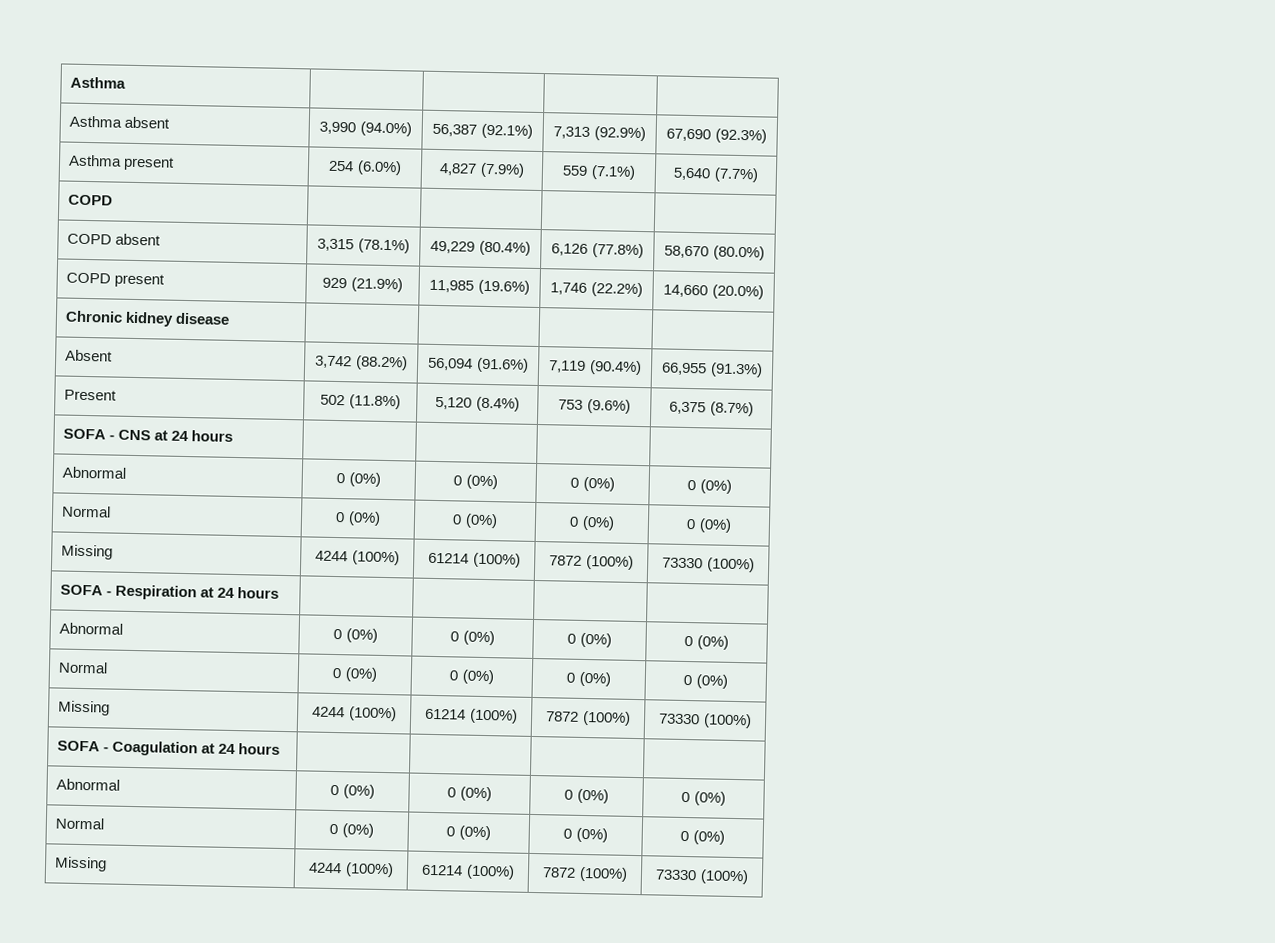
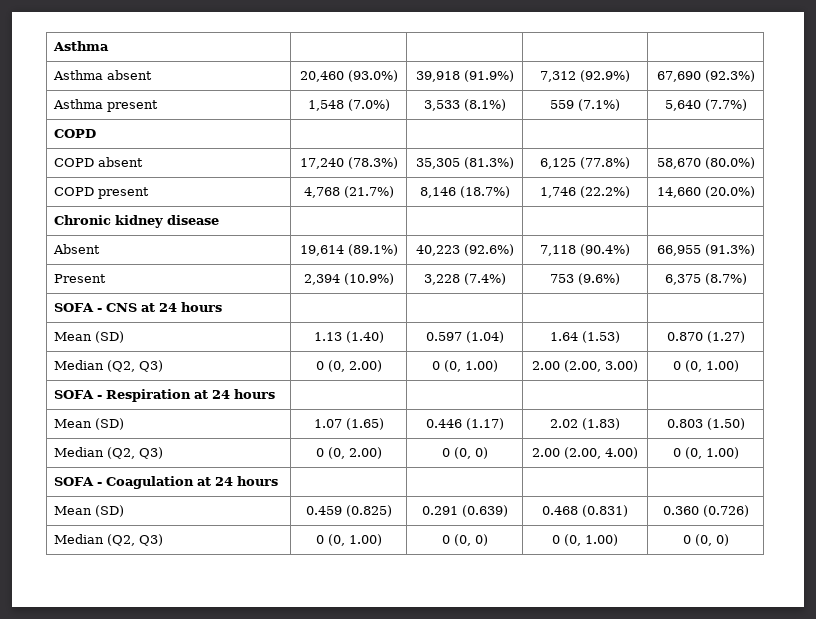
- Asthma absent | 3,990 (94.0%) | 56,387 (92.1%) | 7,313 (92.9%) | 67,690 (92.3%)
+ Asthma absent | 20,460 (93.0%) | 39,918 (91.9%) | 7,312 (92.9%) | 67,690 (92.3%)
- Asthma present | 254 (6.0%) | 4,827 (7.9%) | 559 (7.1%) | 5,640 (7.7%)
+ Asthma present | 1,548 (7.0%) | 3,533 (8.1%) | 559 (7.1%) | 5,640 (7.7%)
- COPD absent | 3,315 (78.1%) | 49,229 (80.4%) | 6,126 (77.8%) | 58,670 (80.0%)
+ COPD absent | 17,240 (78.3%) | 35,305 (81.3%) | 6,125 (77.8%) | 58,670 (80.0%)
- COPD present | 929 (21.9%) | 11,985 (19.6%) | 1,746 (22.2%) | 14,660 (20.0%)
+ COPD present | 4,768 (21.7%) | 8,146 (18.7%) | 1,746 (22.2%) | 14,660 (20.0%)
- Absent | 3,742 (88.2%) | 56,094 (91.6%) | 7,119 (90.4%) | 66,955 (91.3%)
+ Absent | 19,614 (89.1%) | 40,223 (92.6%) | 7,118 (90.4%) | 66,955 (91.3%)
- Present | 502 (11.8%) | 5,120 (8.4%) | 753 (9.6%) | 6,375 (8.7%)
+ Present | 2,394 (10.9%) | 3,228 (7.4%) | 753 (9.6%) | 6,375 (8.7%)
  SOFA - CNS at 24 hours | | | |
- Abnormal | 0 (0%) | 0 (0%) | 0 (0%) | 0 (0%)
- Normal | 0 (0%) | 0 (0%) | 0 (0%) | 0 (0%)
- Missing | 4244 (100%) | 61214 (100%) | 7872 (100%) | 73330 (100%)
+ Mean (SD) | 1.13 (1.40) | 0.597 (1.04) | 1.64 (1.53) | 0.870 (1.27)
+ Median (Q2, Q3) | 0 (0, 2.00) | 0 (0, 1.00) | 2.00 (2.00, 3.00) | 0 (0, 1.00)
  SOFA - Respiration at 24 hours | | | |
- Abnormal | 0 (0%) | 0 (0%) | 0 (0%) | 0 (0%)
- Normal | 0 (0%) | 0 (0%) | 0 (0%) | 0 (0%)
- Missing | 4244 (100%) | 61214 (100%) | 7872 (100%) | 73330 (100%)
+ Mean (SD) | 1.07 (1.65) | 0.446 (1.17) | 2.02 (1.83) | 0.803 (1.50)
+ Median (Q2, Q3) | 0 (0, 2.00) | 0 (0, 0) | 2.00 (2.00, 4.00) | 0 (0, 1.00)
  SOFA - Coagulation at 24 hours | | | |
- Abnormal | 0 (0%) | 0 (0%) | 0 (0%) | 0 (0%)
- Normal | 0 (0%) | 0 (0%) | 0 (0%) | 0 (0%)
- Missing | 4244 (100%) | 61214 (100%) | 7872 (100%) | 73330 (100%)
+ Mean (SD) | 0.459 (0.825) | 0.291 (0.639) | 0.468 (0.831) | 0.360 (0.726)
+ Median (Q2, Q3) | 0 (0, 1.00) | 0 (0, 0) | 0 (0, 1.00) | 0 (0, 0)

